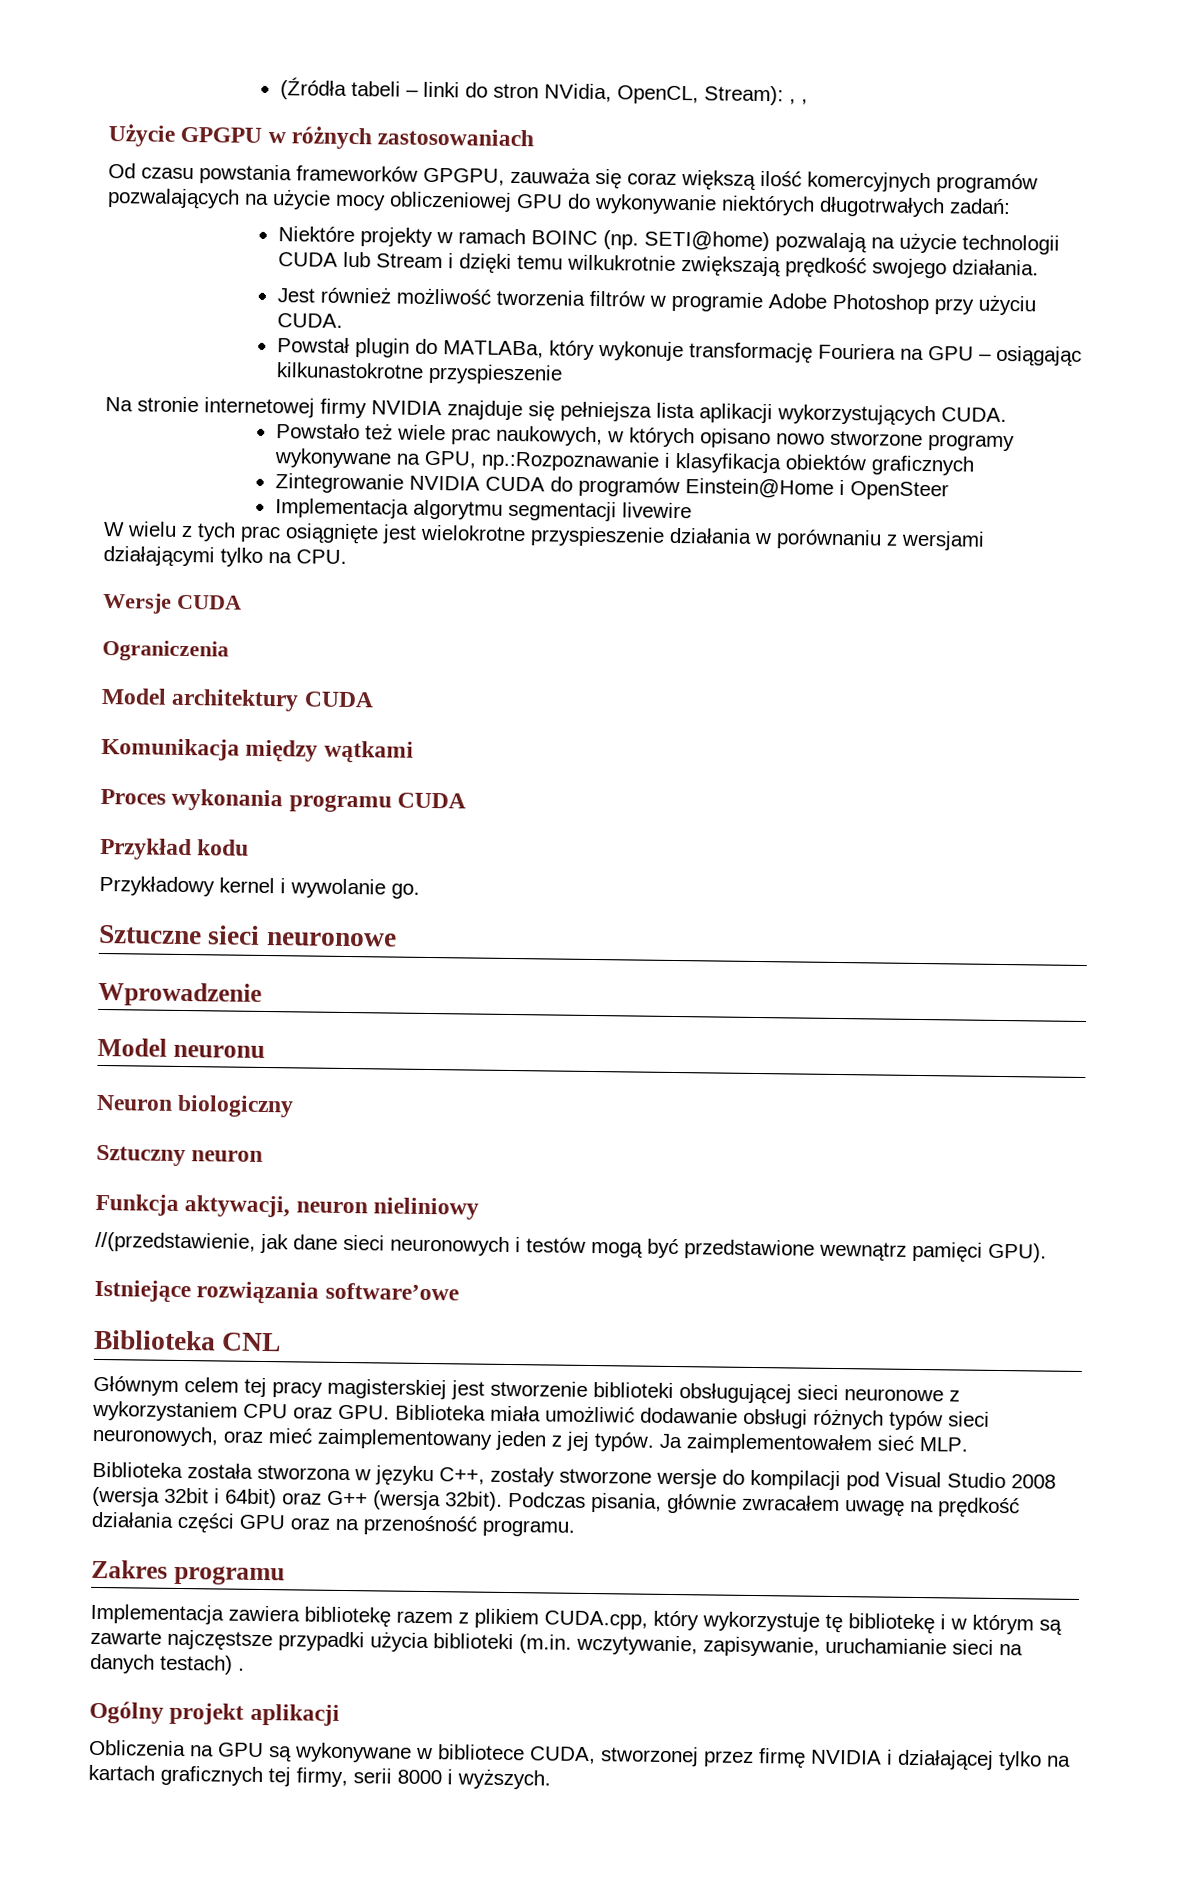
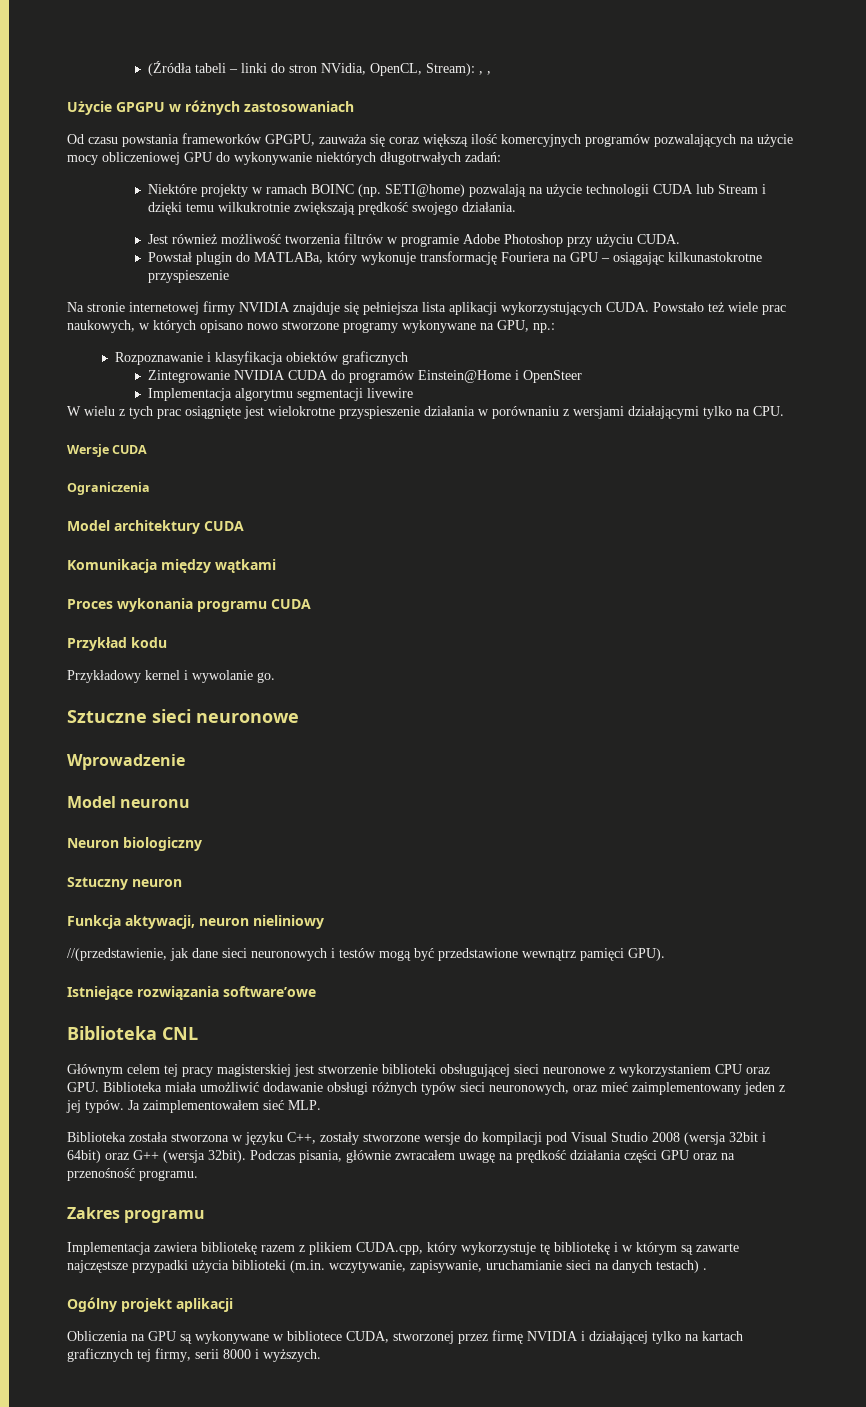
- Na stronie internetowej firmy NVIDIA znajduje się pełniejsza lista aplikacji wykorzystujących CUDA.
- Powstało też wiele prac naukowych, w których opisano nowo stworzone programy wykonywane na GPU, np.:Rozpoznawanie i klasyfikacja obiektów graficznych
+ Na stronie internetowej firmy NVIDIA znajduje się pełniejsza lista aplikacji wykorzystujących CUDA. Powstało też wiele prac naukowych, w których opisano nowo stworzone programy wykonywane na GPU, np.:
+ Rozpoznawanie i klasyfikacja obiektów graficznych

